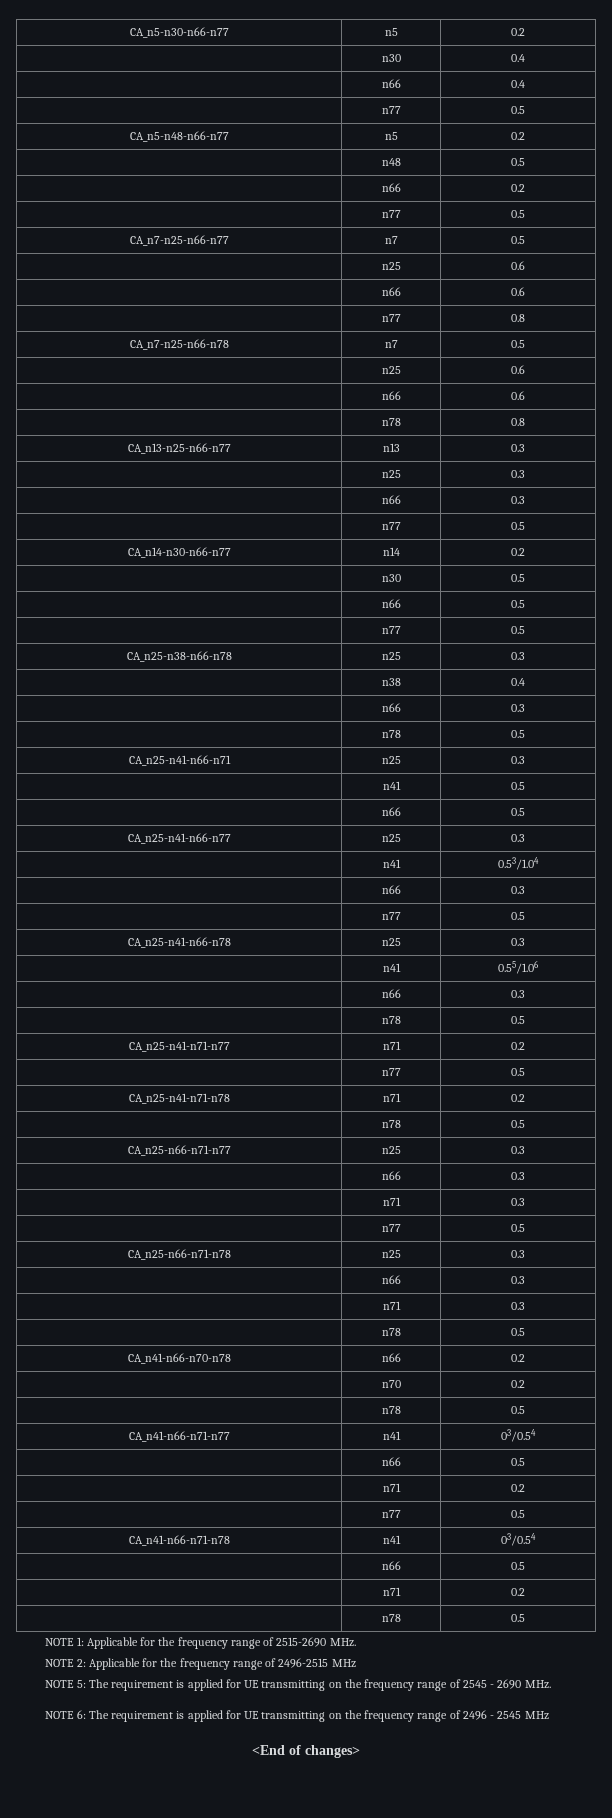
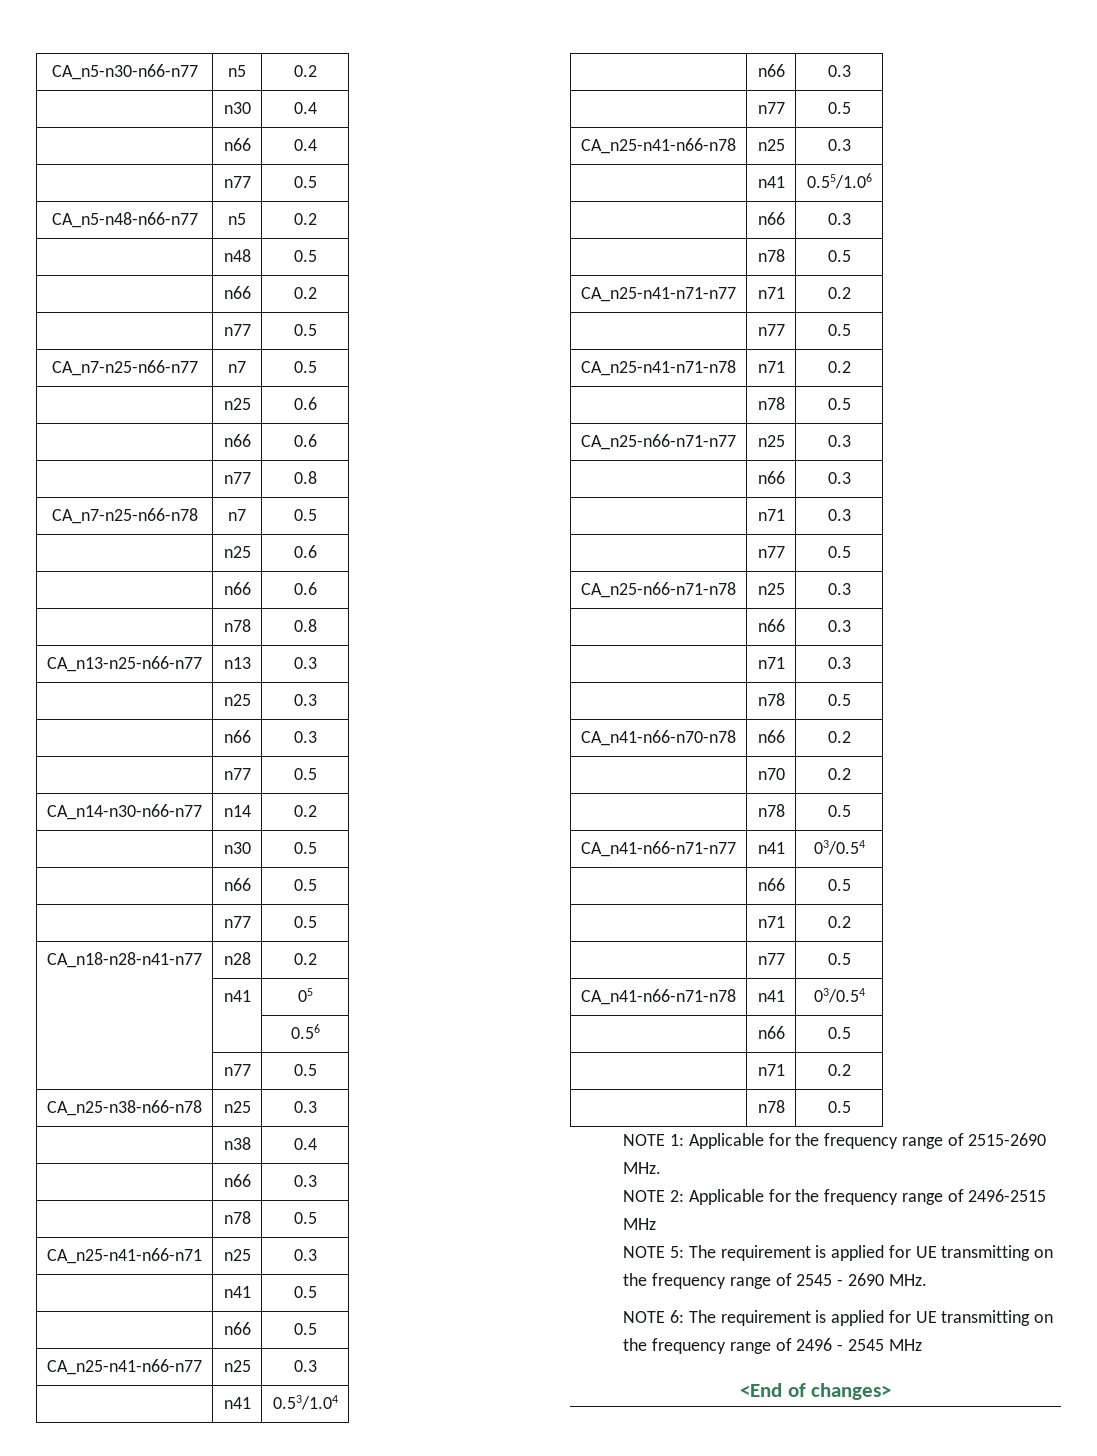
+ CA_n18-n28-n41-n77 | n28 | 0.2
+ | n41 | 05
+ | | 0.56
+ | n77 | 0.5

